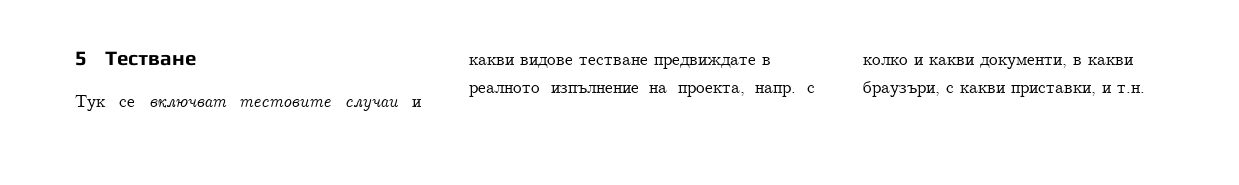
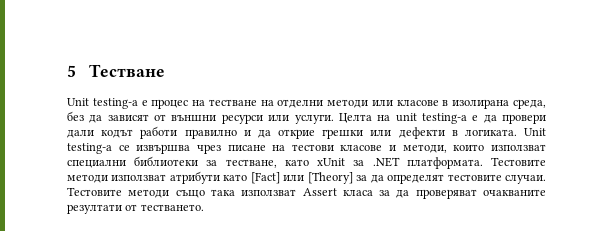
- Тук се включват тестовите случаи и какви видове тестване предвиждате в реалното изпълнение на проекта, напр. с колко и какви документи, в какви браузъри, с какви приставки, и т.н.
+ Unit testing-a е процес на тестване на отделни методи или класове в изолирана среда, без да зависят от външни ресурси или услуги. Целта на unit testing-a е да провери дали кодът работи правилно и да открие грешки или дефекти в логиката. Unit testing-a се извършва чрез писане на тестови класове и методи, които използват специални библиотеки за тестване, като xUnit за .NET платформата. Тестовите методи използват атрибути като [Fact] или [Theory] за да определят тестовите случаи. Тестовите методи също така използват Assert класа за да проверяват очакваните резултати от тестването.

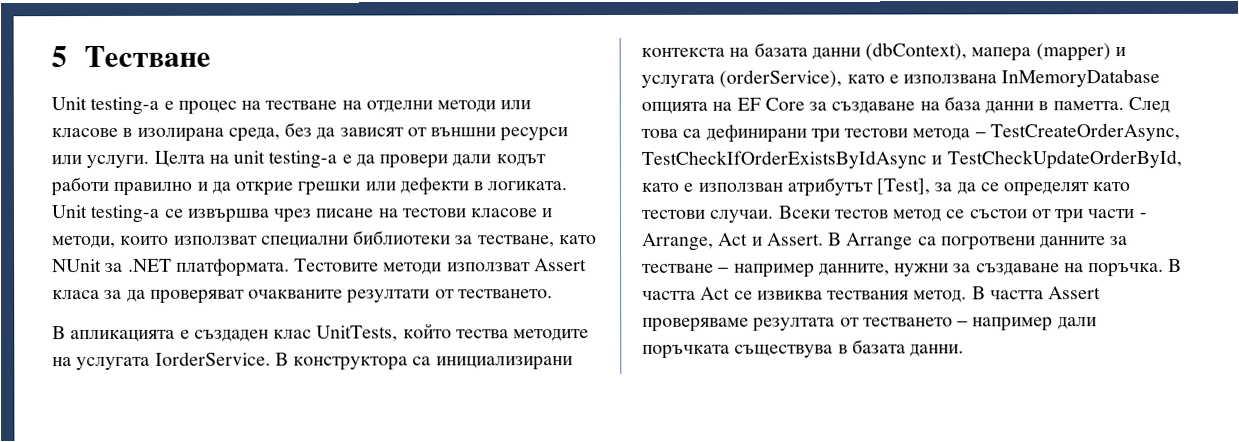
- Unit testing-a се извършва чрез писане на тестови класове и методи, които използват специални библиотеки за тестване, като xUnit за .NET платформата.
+ Unit testing-a се извършва чрез писане на тестови класове и методи, които използват специални библиотеки за тестване, като NUnit за .NET платформата.
- Тестовите методи използват атрибути като [Fact] или [Theory] за да определят тестовите случаи. Тестовите методи също така използват Assert класа за да проверяват очакваните резултати от тестването.
+ Тестовите методи използват Assert класа за да проверяват очакваните резултати от тестването.
+ В апликацията е създаден клас UnitTests, който тества методите на услугата IorderService. В конструктора са инициализирани контекста на базата данни (dbContext), мапера (mapper) и услугата (orderService), като е използвана InMemoryDatabase опцията на EF Core за създаване на база данни в паметта. След това са дефинирани три тестови метода – TestCreateOrderAsync, TestCheckIfOrderExistsByIdAsync и TestCheckUpdateOrderById, като е използван атрибутът [Test], за да се определят като тестови случаи. Всеки тестов метод се състои от три части - Arrange, Act и Assert. В Arrange са погротвени данните за тестване – например данните, нужни за създаване на поръчка. В частта Act се извиква тествания метод. В частта Assert проверяваме резултата от тестването – например дали поръчката съществува в базата данни.

